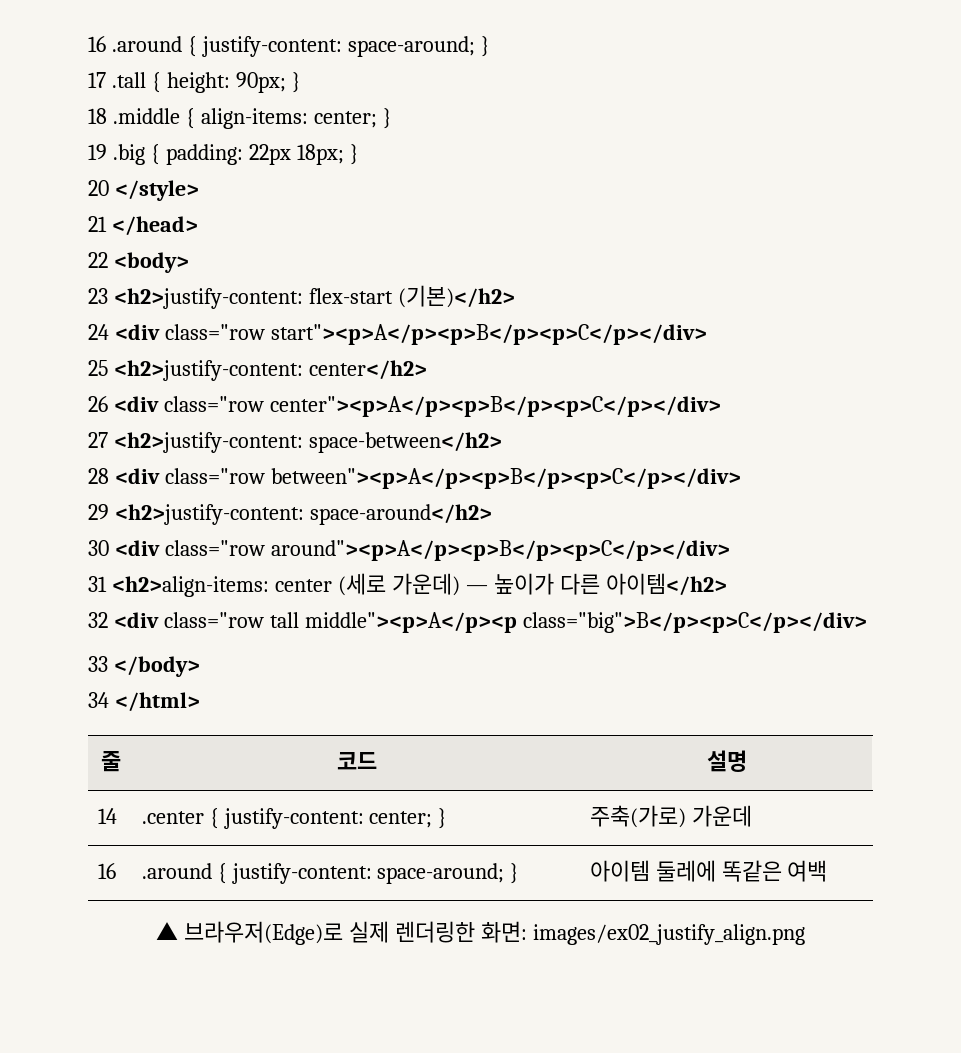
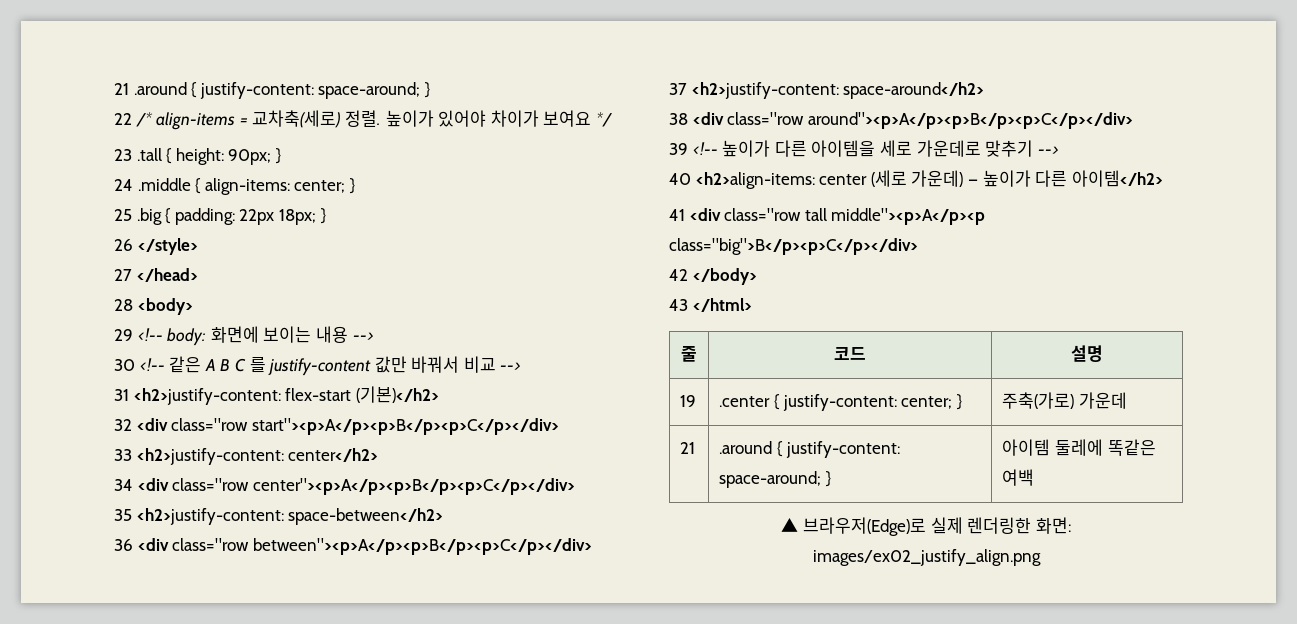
- 16 .around { justify-content: space-around; }
+ 21 .around { justify-content: space-around; }
- 17 .tall { height: 90px; }
+ 22 /* align-items = 교차축(세로) 정렬. 높이가 있어야 차이가 보여요 */
+ 23 .tall { height: 90px; }
- 18 .middle { align-items: center; }
+ 24 .middle { align-items: center; }
- 19 .big { padding: 22px 18px; }
+ 25 .big { padding: 22px 18px; }
- 20 </style>
+ 26 </style>
- 21 </head>
+ 27 </head>
- 22 <body>
+ 28 <body>
- 23 <h2>justify-content: flex-start (기본)</h2>
+ 29 <!-- body: 화면에 보이는 내용 -->
+ 30 <!-- 같은 A B C 를 justify-content 값만 바꿔서 비교 -->
+ 31 <h2>justify-content: flex-start (기본)</h2>
- 24 <div class="row start"><p>A</p><p>B</p><p>C</p></div>
+ 32 <div class="row start"><p>A</p><p>B</p><p>C</p></div>
- 25 <h2>justify-content: center</h2>
+ 33 <h2>justify-content: center</h2>
- 26 <div class="row center"><p>A</p><p>B</p><p>C</p></div>
+ 34 <div class="row center"><p>A</p><p>B</p><p>C</p></div>
- 27 <h2>justify-content: space-between</h2>
+ 35 <h2>justify-content: space-between</h2>
- 28 <div class="row between"><p>A</p><p>B</p><p>C</p></div>
+ 36 <div class="row between"><p>A</p><p>B</p><p>C</p></div>
- 29 <h2>justify-content: space-around</h2>
+ 37 <h2>justify-content: space-around</h2>
- 30 <div class="row around"><p>A</p><p>B</p><p>C</p></div>
+ 38 <div class="row around"><p>A</p><p>B</p><p>C</p></div>
- 31 <h2>align-items: center (세로 가운데) — 높이가 다른 아이템</h2>
+ 39 <!-- 높이가 다른 아이템을 세로 가운데로 맞추기 -->
+ 40 <h2>align-items: center (세로 가운데) — 높이가 다른 아이템</h2>
- 32 <div class="row tall middle"><p>A</p><p class="big">B</p><p>C</p></div>
+ 41 <div class="row tall middle"><p>A</p><p class="big">B</p><p>C</p></div>
- 33 </body>
+ 42 </body>
- 34 </html>
+ 43 </html>
- 14 | .center { justify-content: center; } | 주축(가로) 가운데
+ 19 | .center { justify-content: center; } | 주축(가로) 가운데
- 16 | .around { justify-content: space-around; } | 아이템 둘레에 똑같은 여백
+ 21 | .around { justify-content: space-around; } | 아이템 둘레에 똑같은 여백

